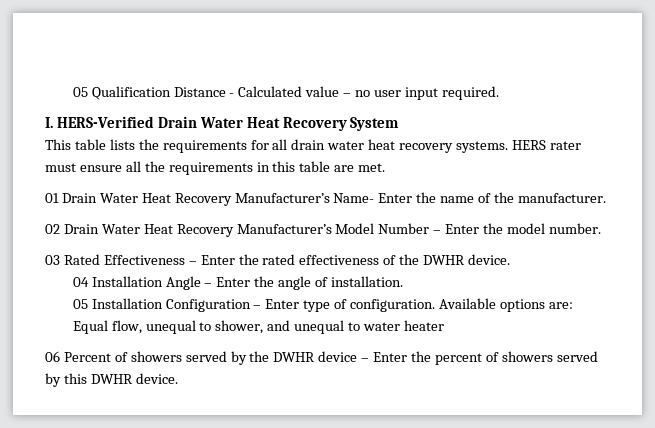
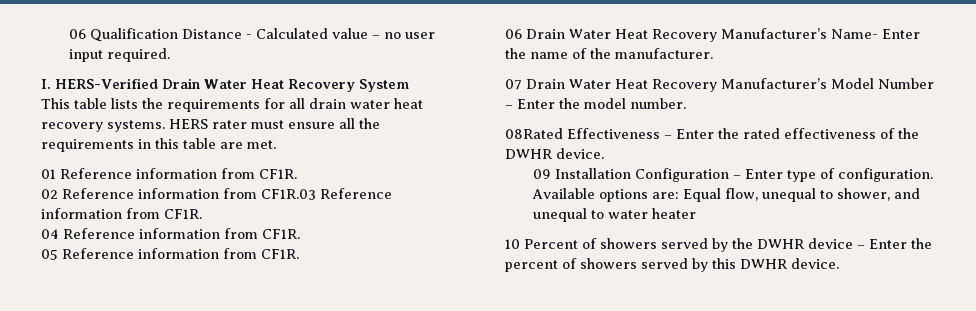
- 05 Qualification Distance - Calculated value – no user input required.
+ 06 Qualification Distance - Calculated value – no user input required.
- 01 Drain Water Heat Recovery Manufacturer’s Name- Enter the name of the manufacturer.
+ 01 Reference information from CF1R.
+ 02 Reference information from CF1R.03 Reference information from CF1R.
+ 04 Reference information from CF1R.
+ 05 Reference information from CF1R.
+ 06 Drain Water Heat Recovery Manufacturer’s Name- Enter the name of the manufacturer.
- 02 Drain Water Heat Recovery Manufacturer’s Model Number – Enter the model number.
+ 07 Drain Water Heat Recovery Manufacturer’s Model Number – Enter the model number.
- 03 Rated Effectiveness – Enter the rated effectiveness of the DWHR device.
+ 08Rated Effectiveness – Enter the rated effectiveness of the DWHR device.
- 04 Installation Angle – Enter the angle of installation.
- 05 Installation Configuration – Enter type of configuration.
+ 09 Installation Configuration – Enter type of configuration.
- 06 Percent of showers served by the DWHR device – Enter the percent of showers served by this DWHR device.
+ 10 Percent of showers served by the DWHR device – Enter the percent of showers served by this DWHR device.

